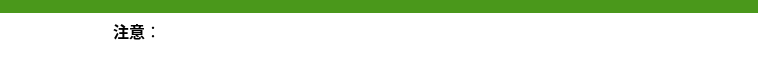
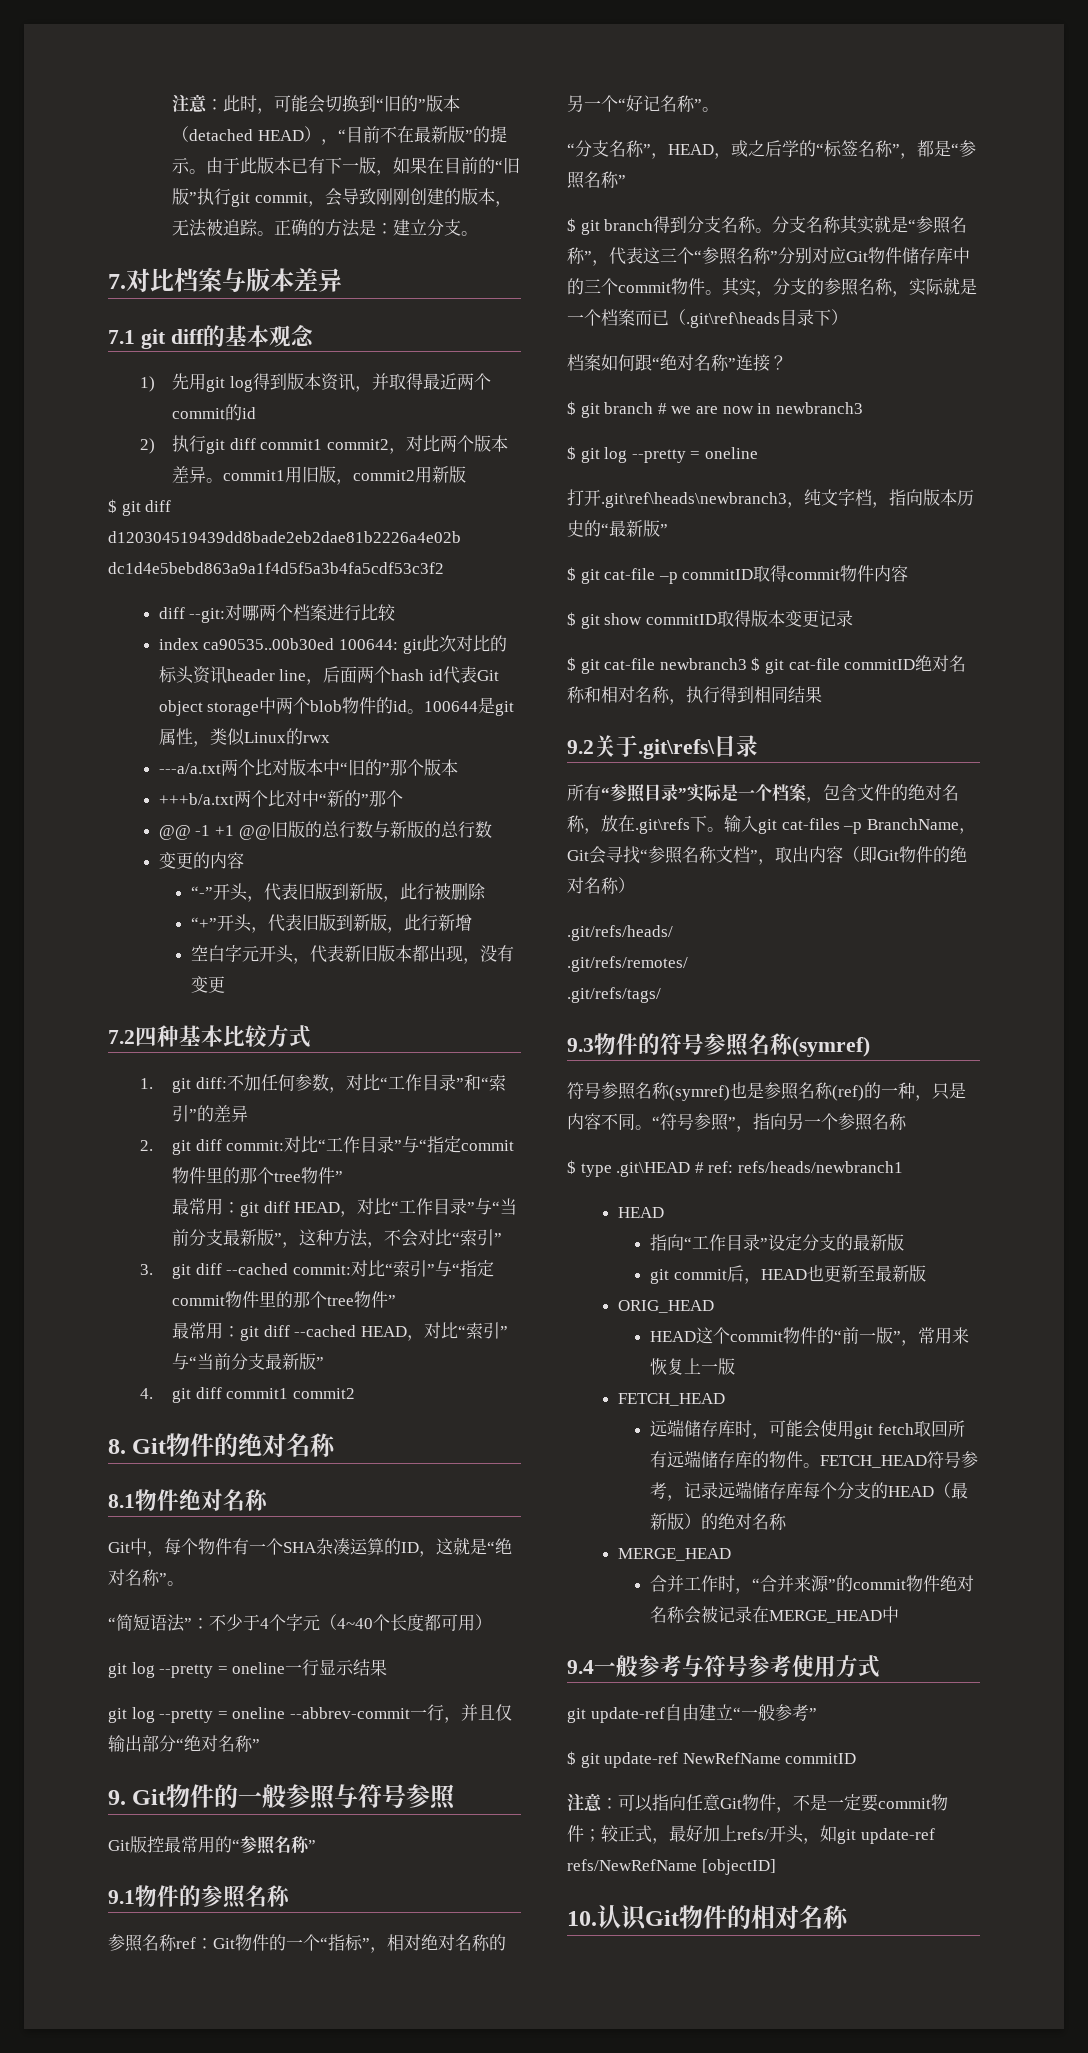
- 注意：
+ 注意：此时，可能会切换到“旧的”版本（detached HEAD），“目前不在最新版”的提示。由于此版本已有下一版，如果在目前的“旧版”执行git commit，会导致刚刚创建的版本，无法被追踪。正确的方法是：建立分支。
+ 7.对比档案与版本差异
+ 7.1 git diff的基本观念
+ 1)先用git log得到版本资讯，并取得最近两个commit的id
+ 2)执行git diff commit1 commit2，对比两个版本差异。commit1用旧版，commit2用新版
+ $ git diff d120304519439dd8bade2eb2dae81b2226a4e02b dc1d4e5bebd863a9a1f4d5f5a3b4fa5cdf53c3f2
+ diff --git:对哪两个档案进行比较
+ index ca90535..00b30ed 100644: git此次对比的标头资讯header line，后面两个hash id代表Git object storage中两个blob物件的id。100644是git属性，类似Linux的rwx
+ ---a/a.txt两个比对版本中“旧的”那个版本
+ +++b/a.txt两个比对中“新的”那个
+ @@ -1 +1 @@旧版的总行数与新版的总行数
+ 变更的内容
+ “-”开头，代表旧版到新版，此行被删除
+ “+”开头，代表旧版到新版，此行新增
+ 空白字元开头，代表新旧版本都出现，没有变更
+ 7.2四种基本比较方式
+ 1. git diff:不加任何参数，对比“工作目录”和“索引”的差异
+ 2. git diff commit:对比“工作目录”与“指定commit物件里的那个tree物件”
+ 最常用：git diff HEAD，对比“工作目录”与“当前分支最新版”，这种方法，不会对比“索引”
+ 3. git diff --cached commit:对比“索引”与“指定commit物件里的那个tree物件”
+ 最常用：git diff --cached HEAD，对比“索引”与“当前分支最新版”
+ 4. git diff commit1 commit2
+ 8. Git物件的绝对名称
+ 8.1物件绝对名称
+ Git中，每个物件有一个SHA杂凑运算的ID，这就是“绝对名称”。
+ “简短语法”：不少于4个字元（4~40个长度都可用）
+ git log --pretty = oneline一行显示结果
+ git log --pretty = oneline --abbrev-commit一行，并且仅输出部分“绝对名称”
+ 9. Git物件的一般参照与符号参照
+ Git版控最常用的“参照名称”
+ 9.1物件的参照名称
+ 参照名称ref：Git物件的一个“指标”，相对绝对名称的另一个“好记名称”。
+ “分支名称”，HEAD，或之后学的“标签名称”，都是“参照名称”
+ $ git branch得到分支名称。分支名称其实就是“参照名称”，代表这三个“参照名称”分别对应Git物件储存库中的三个commit物件。其实，分支的参照名称，实际就是一个档案而已（.git\ref\heads目录下）
+ 档案如何跟“绝对名称”连接？
+ $ git branch # we are now in newbranch3
+ $ git log --pretty = oneline
+ 打开.git\ref\heads\newbranch3，纯文字档，指向版本历史的“最新版”
+ $ git cat-file –p commitID取得commit物件内容
+ $ git show commitID取得版本变更记录
+ $ git cat-file newbranch3 $ git cat-file commitID绝对名称和相对名称，执行得到相同结果
+ 9.2关于.git\refs\目录
+ 所有“参照目录”实际是一个档案，包含文件的绝对名称，放在.git\refs下。输入git cat-files –p BranchName，Git会寻找“参照名称文档”，取出内容（即Git物件的绝对名称）
+ .git/refs/heads/
+ .git/refs/remotes/
+ .git/refs/tags/
+ 9.3物件的符号参照名称(symref)
+ 符号参照名称(symref)也是参照名称(ref)的一种，只是内容不同。“符号参照”，指向另一个参照名称
+ $ type .git\HEAD # ref: refs/heads/newbranch1
+ HEAD
+ 指向“工作目录”设定分支的最新版
+ git commit后，HEAD也更新至最新版
+ ORIG_HEAD
+ HEAD这个commit物件的“前一版”，常用来恢复上一版
+ FETCH_HEAD
+ 远端储存库时，可能会使用git fetch取回所有远端储存库的物件。FETCH_HEAD符号参考，记录远端储存库每个分支的HEAD（最新版）的绝对名称
+ MERGE_HEAD
+ 合并工作时，“合并来源”的commit物件绝对名称会被记录在MERGE_HEAD中
+ 9.4一般参考与符号参考使用方式
+ git update-ref自由建立“一般参考”
+ $ git update-ref NewRefName commitID
+ 注意：可以指向任意Git物件，不是一定要commit物件；较正式，最好加上refs/开头，如git update-ref refs/NewRefName [objectID]
+ 10.认识Git物件的相对名称

